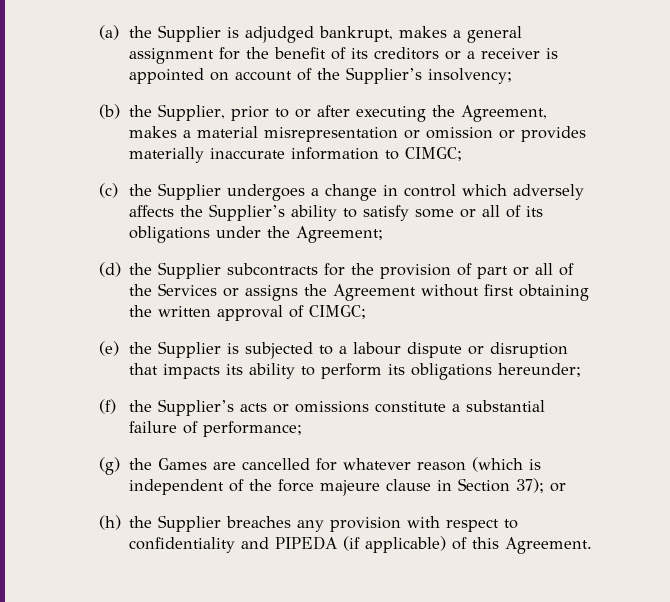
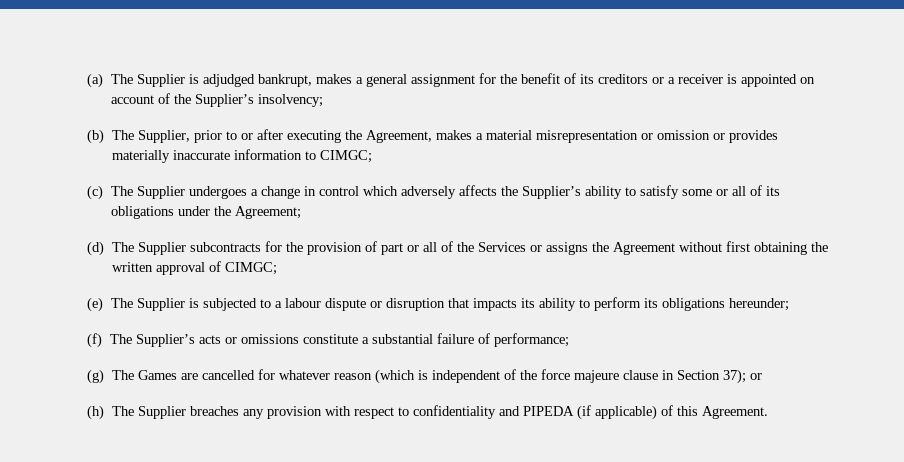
- (a) the Supplier is adjudged bankrupt, makes a general assignment for the benefit of its creditors or a receiver is appointed on account of the Supplier’s insolvency;
+ (a) The Supplier is adjudged bankrupt, makes a general assignment for the benefit of its creditors or a receiver is appointed on account of the Supplier’s insolvency;
- (b) the Supplier, prior to or after executing the Agreement, makes a material misrepresentation or omission or provides materially inaccurate information to CIMGC;
+ (b) The Supplier, prior to or after executing the Agreement, makes a material misrepresentation or omission or provides materially inaccurate information to CIMGC;
- (c) the Supplier undergoes a change in control which adversely affects the Supplier’s ability to satisfy some or all of its obligations under the Agreement;
+ (c) The Supplier undergoes a change in control which adversely affects the Supplier’s ability to satisfy some or all of its obligations under the Agreement;
- (d) the Supplier subcontracts for the provision of part or all of the Services or assigns the Agreement without first obtaining the written approval of CIMGC;
+ (d) The Supplier subcontracts for the provision of part or all of the Services or assigns the Agreement without first obtaining the written approval of CIMGC;
- (e) the Supplier is subjected to a labour dispute or disruption that impacts its ability to perform its obligations hereunder;
+ (e) The Supplier is subjected to a labour dispute or disruption that impacts its ability to perform its obligations hereunder;
- (f) the Supplier’s acts or omissions constitute a substantial failure of performance;
+ (f) The Supplier’s acts or omissions constitute a substantial failure of performance;
- (g) the Games are cancelled for whatever reason (which is independent of the force majeure clause in Section 37); or
+ (g) The Games are cancelled for whatever reason (which is independent of the force majeure clause in Section 37); or
- (h) the Supplier breaches any provision with respect to confidentiality and PIPEDA (if applicable) of this Agreement.
+ (h) The Supplier breaches any provision with respect to confidentiality and PIPEDA (if applicable) of this Agreement.

